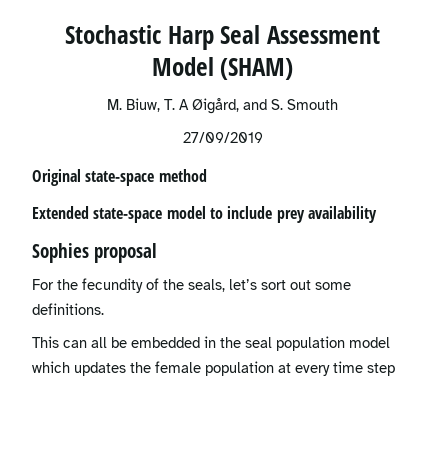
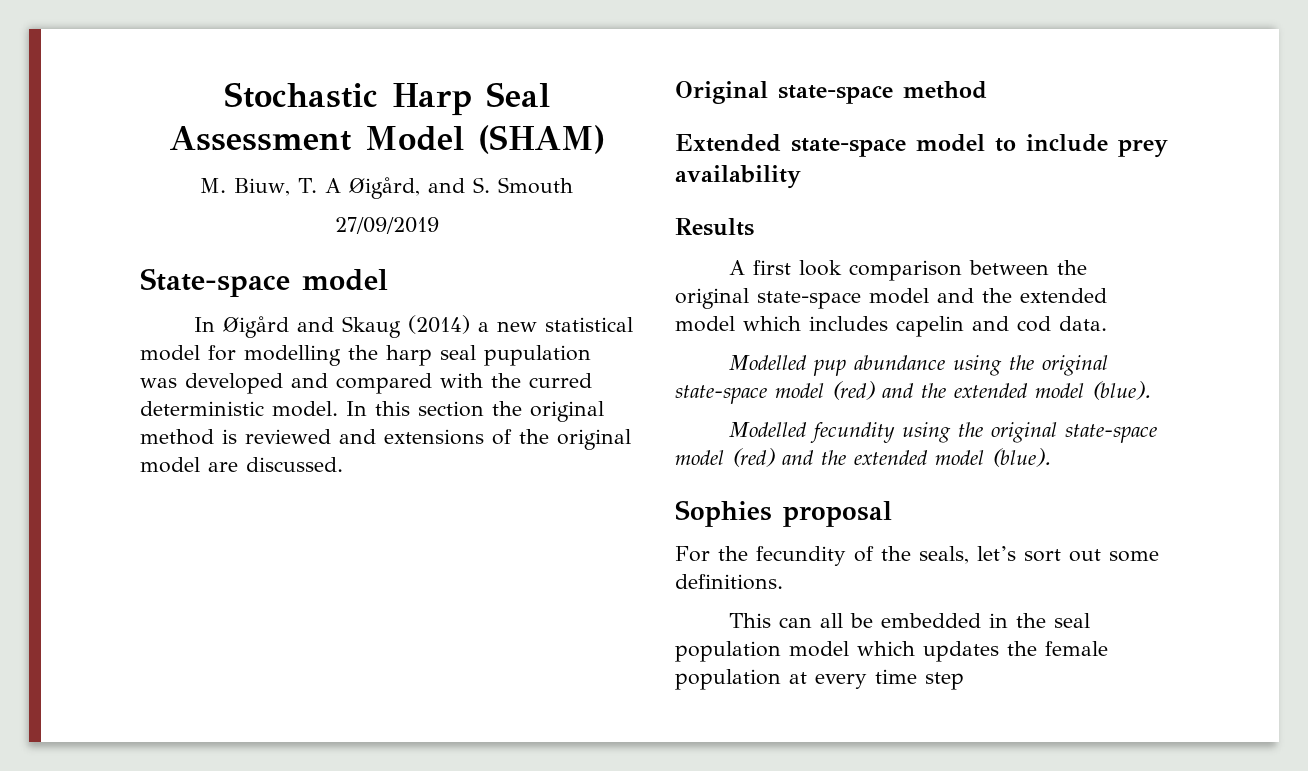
+ State-space model
+ In Øigård and Skaug (2014) a new statistical model for modelling the harp seal pupulation was developed and compared with the curred deterministic model. In this section the original method is reviewed and extensions of the original model are discussed.
+ Results
+ A first look comparison between the original state-space model and the extended model which includes capelin and cod data.
+ Modelled pup abundance using the original state-space model (red) and the extended model (blue).
+ Modelled fecundity using the original state-space model (red) and the extended model (blue).

